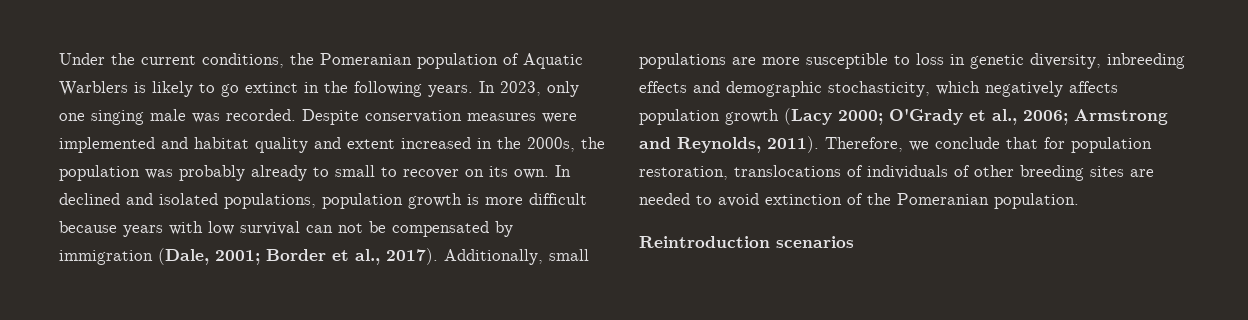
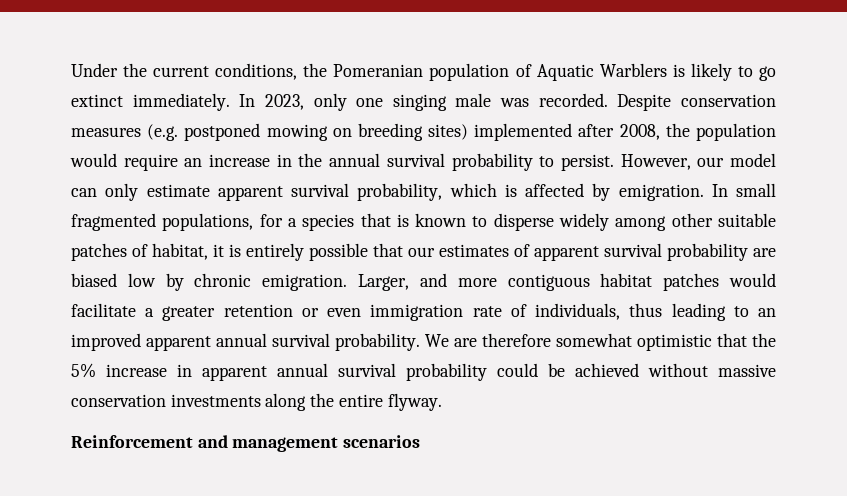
- Under the current conditions, the Pomeranian population of Aquatic Warblers is likely to go extinct in the following years.
+ Under the current conditions, the Pomeranian population of Aquatic Warblers is likely to go extinct immediately.
- Despite conservation measures were implemented and habitat quality and extent increased in the 2000s, the population was probably already to small to recover on its own. In declined and isolated populations, population growth is more difficult because years with low survival can not be compensated by immigration (Dale, 2001; Border et al., 2017). Additionally, small populations are more susceptible to loss in genetic diversity, inbreeding effects and demographic stochasticity, which negatively affects population growth (Lacy 2000; O'Grady et al., 2006; Armstrong and Reynolds, 2011). Therefore, we conclude that for population restoration, translocations of individuals of other breeding sites are needed to avoid extinction of the Pomeranian population.
- Reintroduction scenarios
+ Despite conservation measures (e.g. postponed mowing on breeding sites) implemented after 2008, the population would require an increase in the annual survival probability to persist. However, our model can only estimate apparent survival probability, which is affected by emigration. In small fragmented populations, for a species that is known to disperse widely among other suitable patches of habitat, it is entirely possible that our estimates of apparent survival probability are biased low by chronic emigration. Larger, and more contiguous habitat patches would facilitate a greater retention or even immigration rate of individuals, thus leading to an improved apparent annual survival probability. We are therefore somewhat optimistic that the 5% increase in apparent annual survival probability could be achieved without massive conservation investments along the entire flyway.
+ Reinforcement and management scenarios

